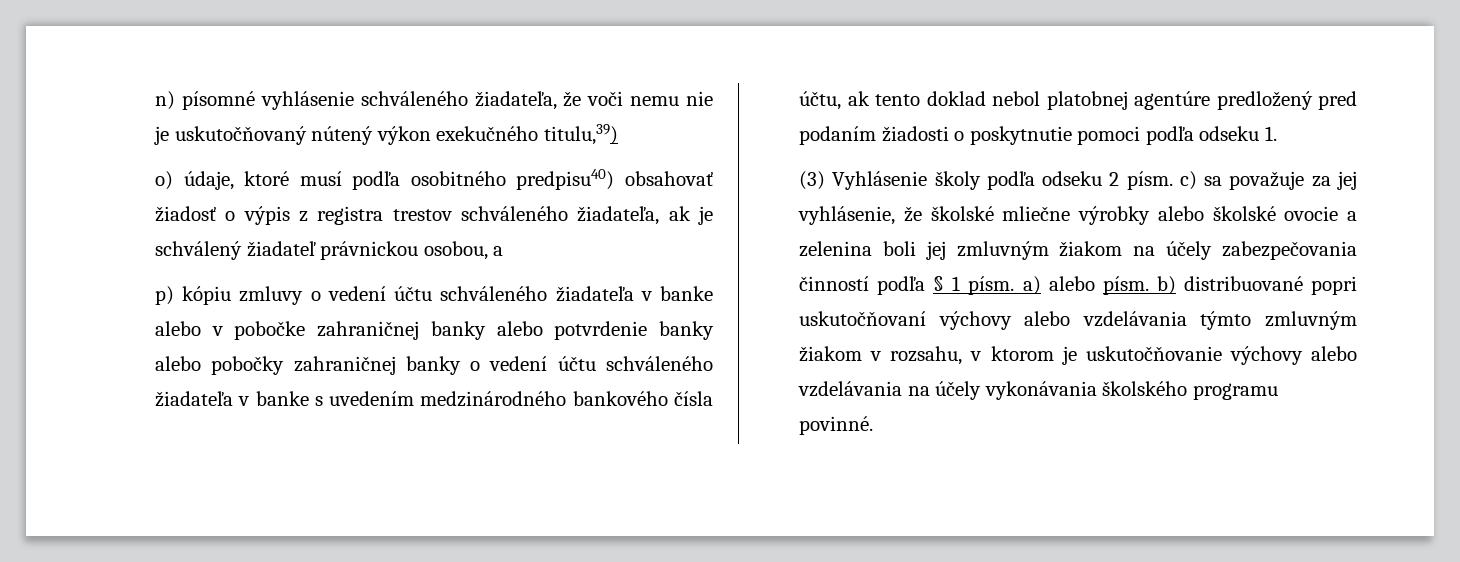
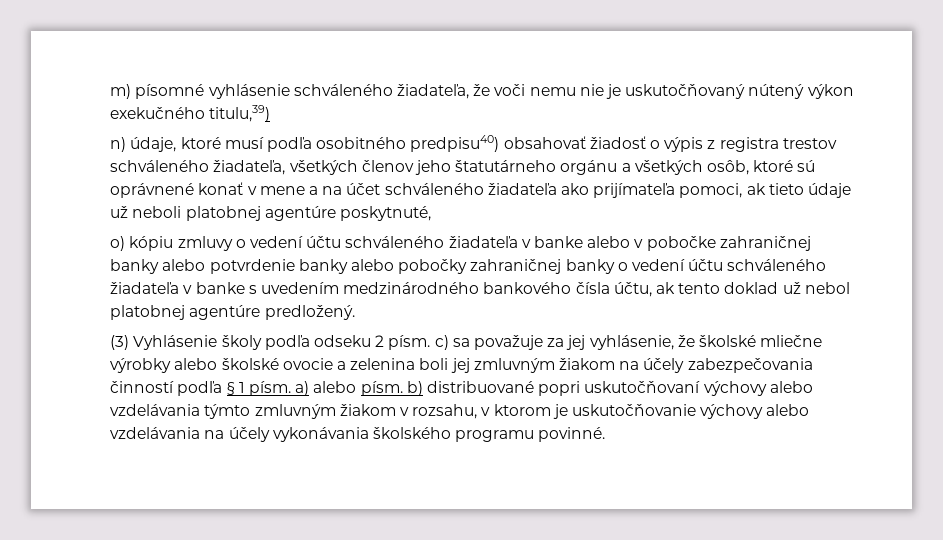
- n) písomné vyhlásenie schváleného žiadateľa, že voči nemu nie je uskutočňovaný nútený výkon exekučného titulu,39)
+ m) písomné vyhlásenie schváleného žiadateľa, že voči nemu nie je uskutočňovaný nútený výkon exekučného titulu,39)
- o) údaje, ktoré musí podľa osobitného predpisu40) obsahovať žiadosť o výpis z registra trestov schváleného žiadateľa, ak je schválený žiadateľ právnickou osobou, a
- p) kópiu zmluvy o vedení účtu schváleného žiadateľa v banke alebo v pobočke zahraničnej banky alebo potvrdenie banky alebo pobočky zahraničnej banky o vedení účtu schváleného žiadateľa v banke s uvedením medzinárodného bankového čísla účtu, ak tento doklad nebol platobnej agentúre predložený pred podaním žiadosti o poskytnutie pomoci podľa odseku 1.
+ n) údaje, ktoré musí podľa osobitného predpisu40) obsahovať žiadosť o výpis z registra trestov schváleného žiadateľa, všetkých členov jeho štatutárneho orgánu a všetkých osôb, ktoré sú oprávnené konať v mene a na účet schváleného žiadateľa ako prijímateľa pomoci, ak tieto údaje už neboli platobnej agentúre poskytnuté,
+ o) kópiu zmluvy o vedení účtu schváleného žiadateľa v banke alebo v pobočke zahraničnej banky alebo potvrdenie banky alebo pobočky zahraničnej banky o vedení účtu schváleného žiadateľa v banke s uvedením medzinárodného bankového čísla účtu, ak tento doklad už nebol platobnej agentúre predložený.

